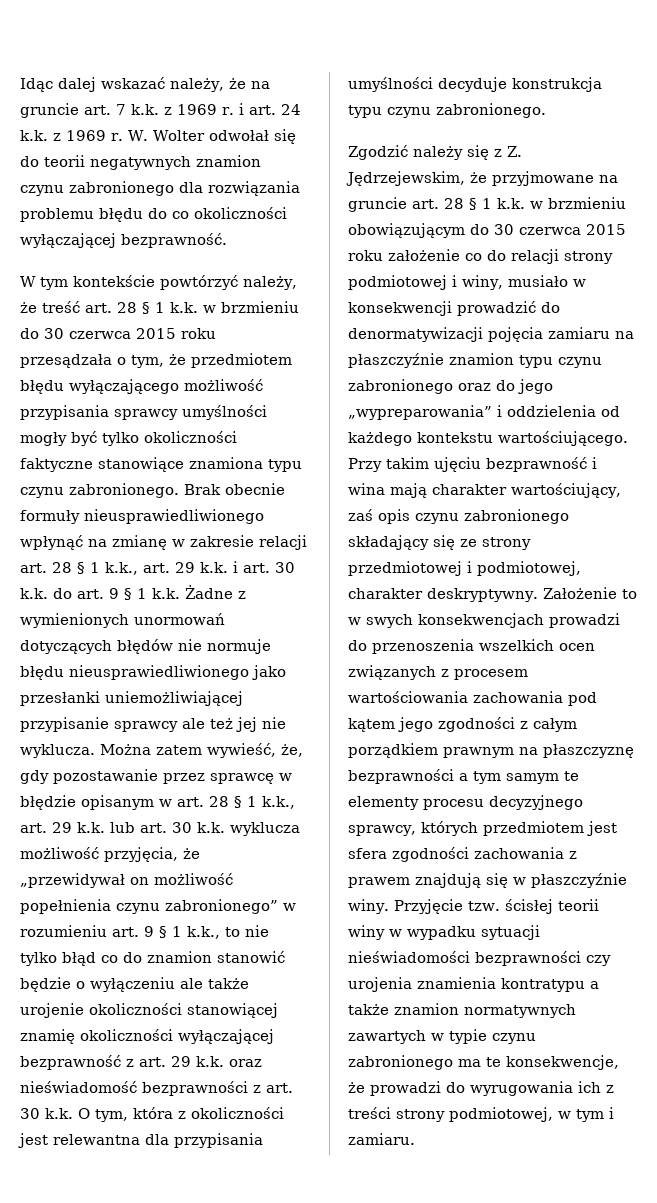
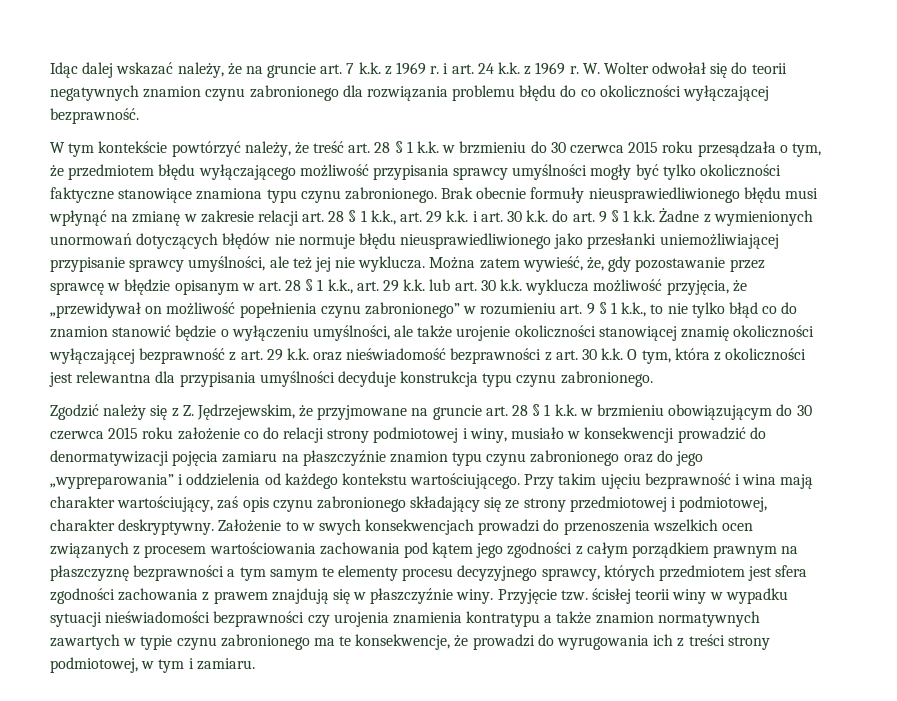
- Brak obecnie formuły nieusprawiedliwionego wpłynąć na zmianę w zakresie relacji art. 28 § 1 k.k., art. 29 k.k. i art. 30 k.k. do art. 9 § 1 k.k. Żadne z wymienionych unormowań dotyczących błędów nie normuje błędu nieusprawiedliwionego jako przesłanki uniemożliwiającej przypisanie sprawcy ale też jej nie wyklucza.
+ Brak obecnie formuły nieusprawiedliwionego błędu musi wpłynąć na zmianę w zakresie relacji art. 28 § 1 k.k., art. 29 k.k. i art. 30 k.k. do art. 9 § 1 k.k. Żadne z wymienionych unormowań dotyczących błędów nie normuje błędu nieusprawiedliwionego jako przesłanki uniemożliwiającej przypisanie sprawcy umyślności, ale też jej nie wyklucza.
- Można zatem wywieść, że, gdy pozostawanie przez sprawcę w błędzie opisanym w art. 28 § 1 k.k., art. 29 k.k. lub art. 30 k.k. wyklucza możliwość przyjęcia, że „przewidywał on możliwość popełnienia czynu zabronionego” w rozumieniu art. 9 § 1 k.k., to nie tylko błąd co do znamion stanowić będzie o wyłączeniu ale także urojenie okoliczności stanowiącej znamię okoliczności wyłączającej bezprawność z art. 29 k.k. oraz nieświadomość bezprawności z art. 30 k.k. O tym, która z okoliczności jest relewantna dla przypisania umyślności decyduje konstrukcja typu czynu zabronionego.
+ Można zatem wywieść, że, gdy pozostawanie przez sprawcę w błędzie opisanym w art. 28 § 1 k.k., art. 29 k.k. lub art. 30 k.k. wyklucza możliwość przyjęcia, że „przewidywał on możliwość popełnienia czynu zabronionego” w rozumieniu art. 9 § 1 k.k., to nie tylko błąd co do znamion stanowić będzie o wyłączeniu umyślności, ale także urojenie okoliczności stanowiącej znamię okoliczności wyłączającej bezprawność z art. 29 k.k. oraz nieświadomość bezprawności z art. 30 k.k. O tym, która z okoliczności jest relewantna dla przypisania umyślności decyduje konstrukcja typu czynu zabronionego.

